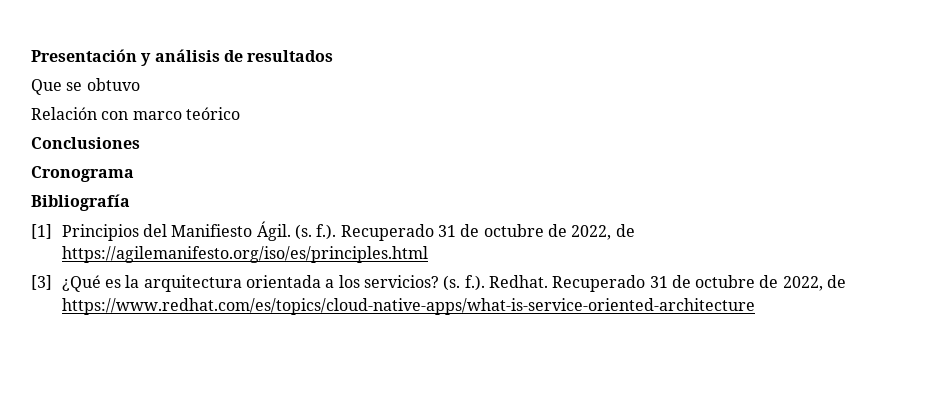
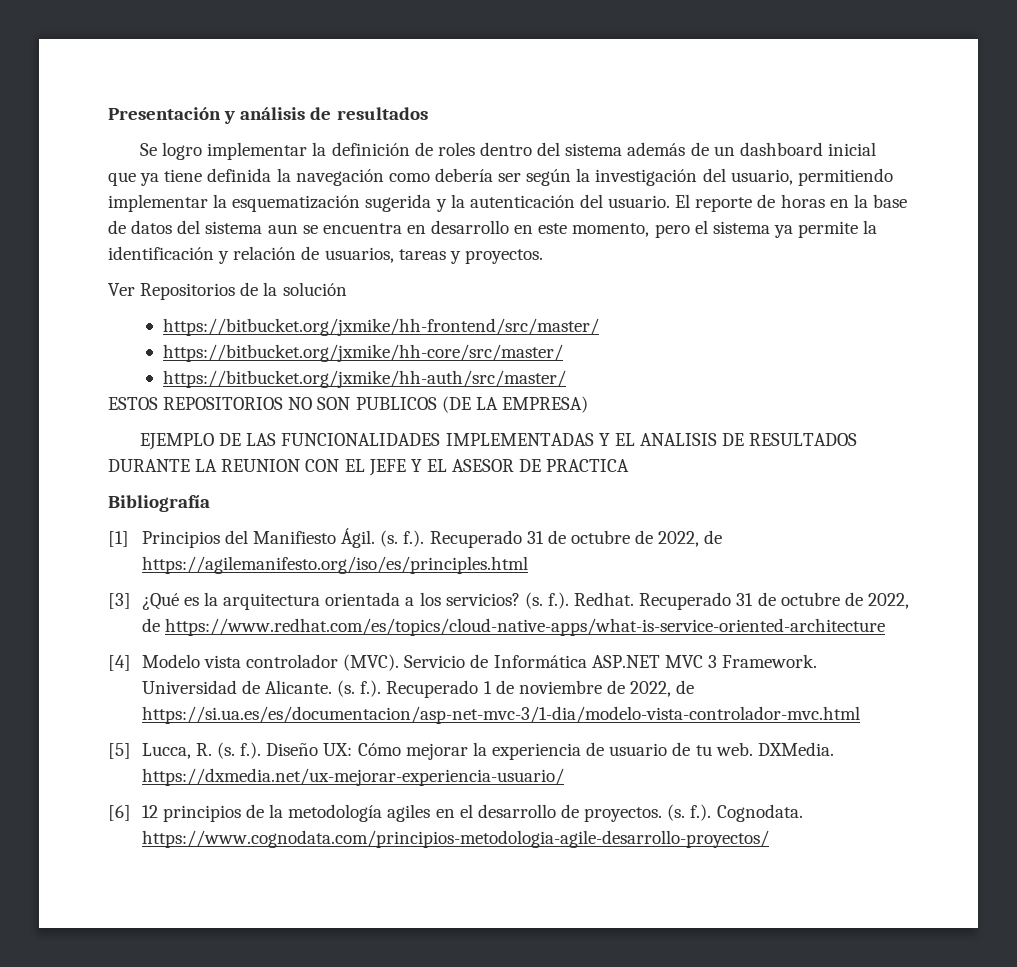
- Que se obtuvo
- Relación con marco teórico
- Conclusiones
- Cronograma
+ Se logro implementar la definición de roles dentro del sistema además de un dashboard inicial que ya tiene definida la navegación como debería ser según la investigación del usuario, permitiendo implementar la esquematización sugerida y la autenticación del usuario. El reporte de horas en la base de datos del sistema aun se encuentra en desarrollo en este momento, pero el sistema ya permite la identificación y relación de usuarios, tareas y proyectos.
+ Ver Repositorios de la solución
+ https://bitbucket.org/jxmike/hh-frontend/src/master/
+ https://bitbucket.org/jxmike/hh-core/src/master/
+ https://bitbucket.org/jxmike/hh-auth/src/master/
+ ESTOS REPOSITORIOS NO SON PUBLICOS (DE LA EMPRESA)
+ EJEMPLO DE LAS FUNCIONALIDADES IMPLEMENTADAS Y EL ANALISIS DE RESULTADOS DURANTE LA REUNION CON EL JEFE Y EL ASESOR DE PRACTICA
+ [4] Modelo vista controlador (MVC). Servicio de Informática ASP.NET MVC 3 Framework. Universidad de Alicante. (s. f.). Recuperado 1 de noviembre de 2022, de https://si.ua.es/es/documentacion/asp-net-mvc-3/1-dia/modelo-vista-controlador-mvc.html
+ [5] Lucca, R. (s. f.). Diseño UX: Cómo mejorar la experiencia de usuario de tu web. DXMedia. https://dxmedia.net/ux-mejorar-experiencia-usuario/
+ [6] 12 principios de la metodología agiles en el desarrollo de proyectos. (s. f.). Cognodata. https://www.cognodata.com/principios-metodologia-agile-desarrollo-proyectos/

